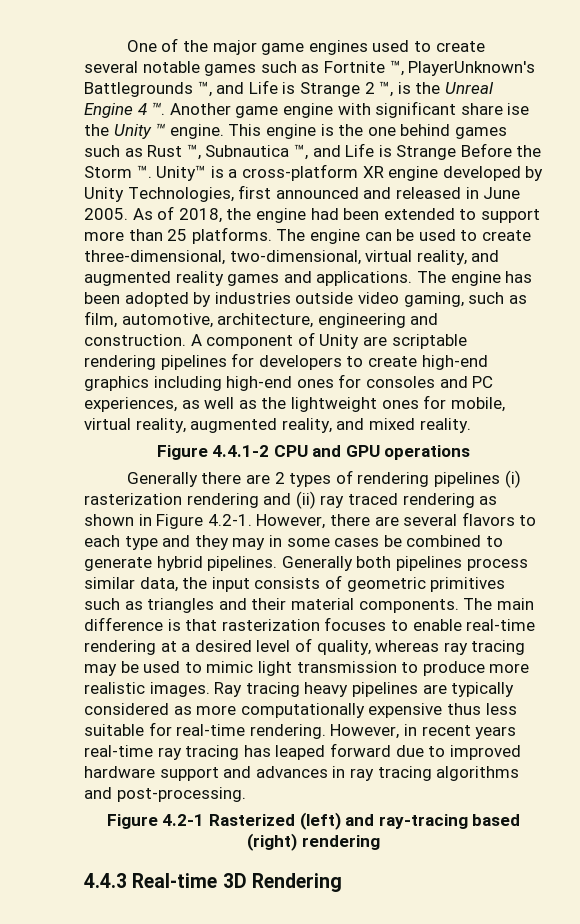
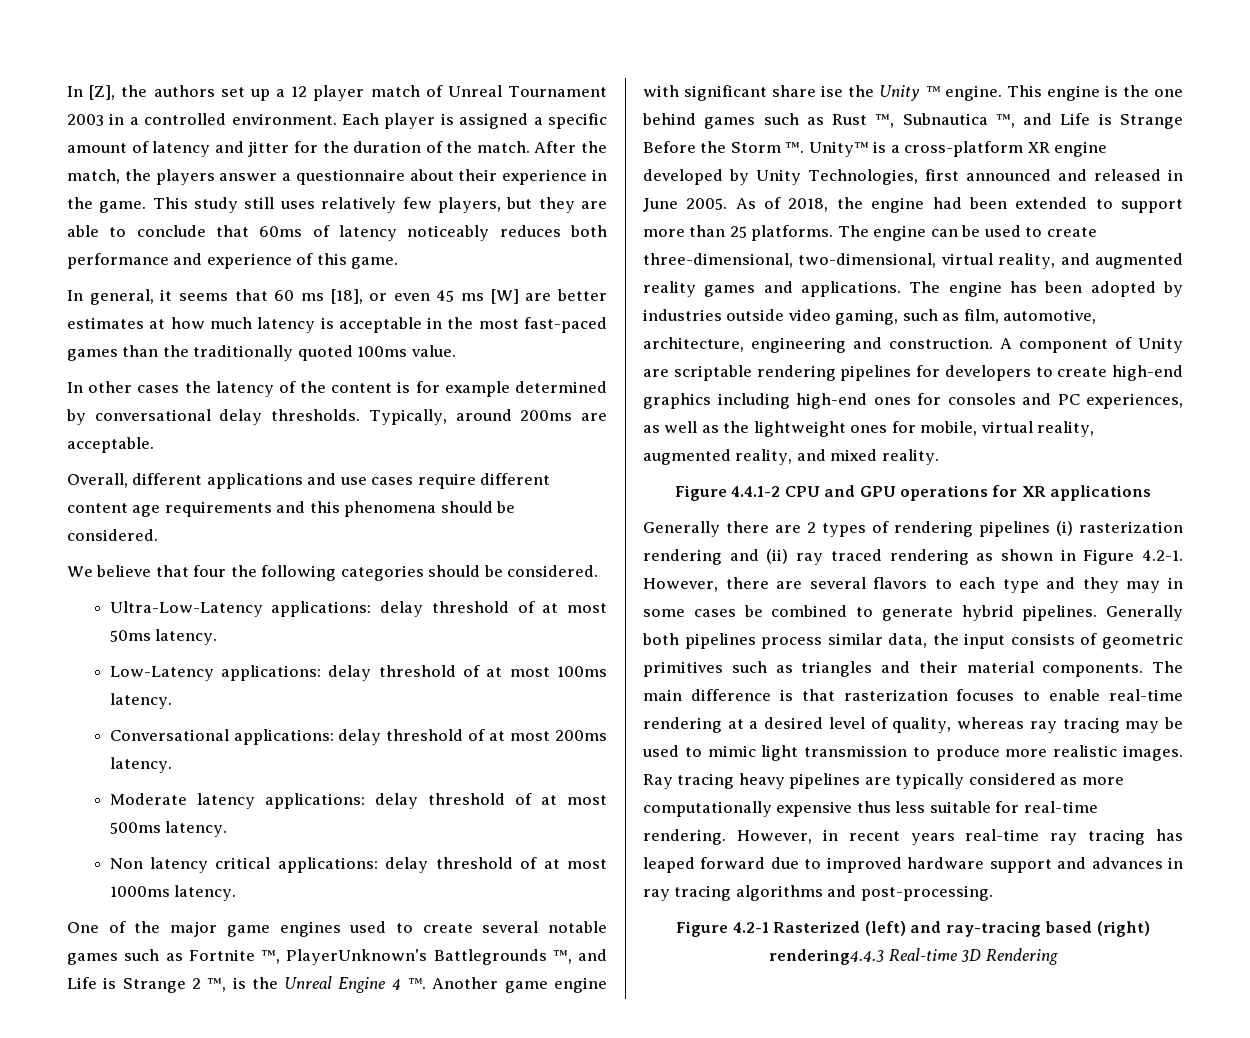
+ In [Z], the authors set up a 12 player match of Unreal Tournament 2003 in a controlled environment. Each player is assigned a specific amount of latency and jitter for the duration of the match. After the match, the players answer a questionnaire about their experience in the game. This study still uses relatively few players, but they are able to conclude that 60ms of latency noticeably reduces both performance and experience of this game.
+ In general, it seems that 60 ms [18], or even 45 ms [W] are better estimates at how much latency is acceptable in the most fast-paced games than the traditionally quoted 100ms value.
+ In other cases the latency of the content is for example determined by conversational delay thresholds. Typically, around 200ms are acceptable.
+ Overall, different applications and use cases require different content age requirements and this phenomena should be considered.
+ We believe that four the following categories should be considered.
+ Ultra-Low-Latency applications: delay threshold of at most 50ms latency.
+ Low-Latency applications: delay threshold of at most 100ms latency.
+ Conversational applications: delay threshold of at most 200ms latency.
+ Moderate latency applications: delay threshold of at most 500ms latency.
+ Non latency critical applications: delay threshold of at most 1000ms latency.
- Figure 4.4.1-2 CPU and GPU operations
+ Figure 4.4.1-2 CPU and GPU operations for XR applications
- Figure 4.2-1 Rasterized (left) and ray-tracing based (right) rendering
- 4.4.3 Real-time 3D Rendering
+ Figure 4.2-1 Rasterized (left) and ray-tracing based (right) rendering4.4.3 Real-time 3D Rendering

